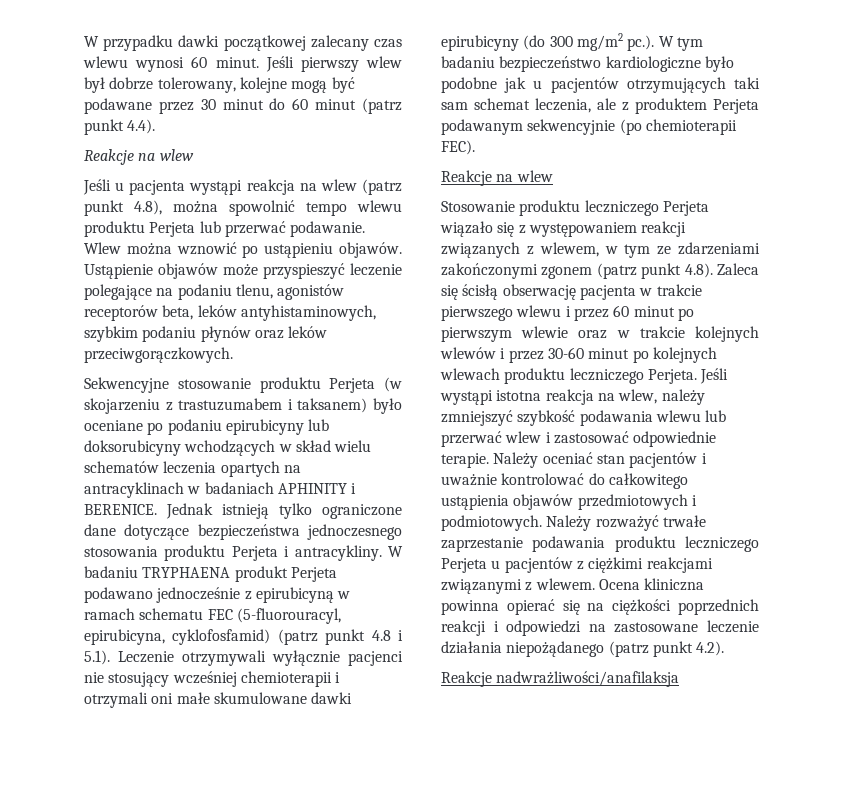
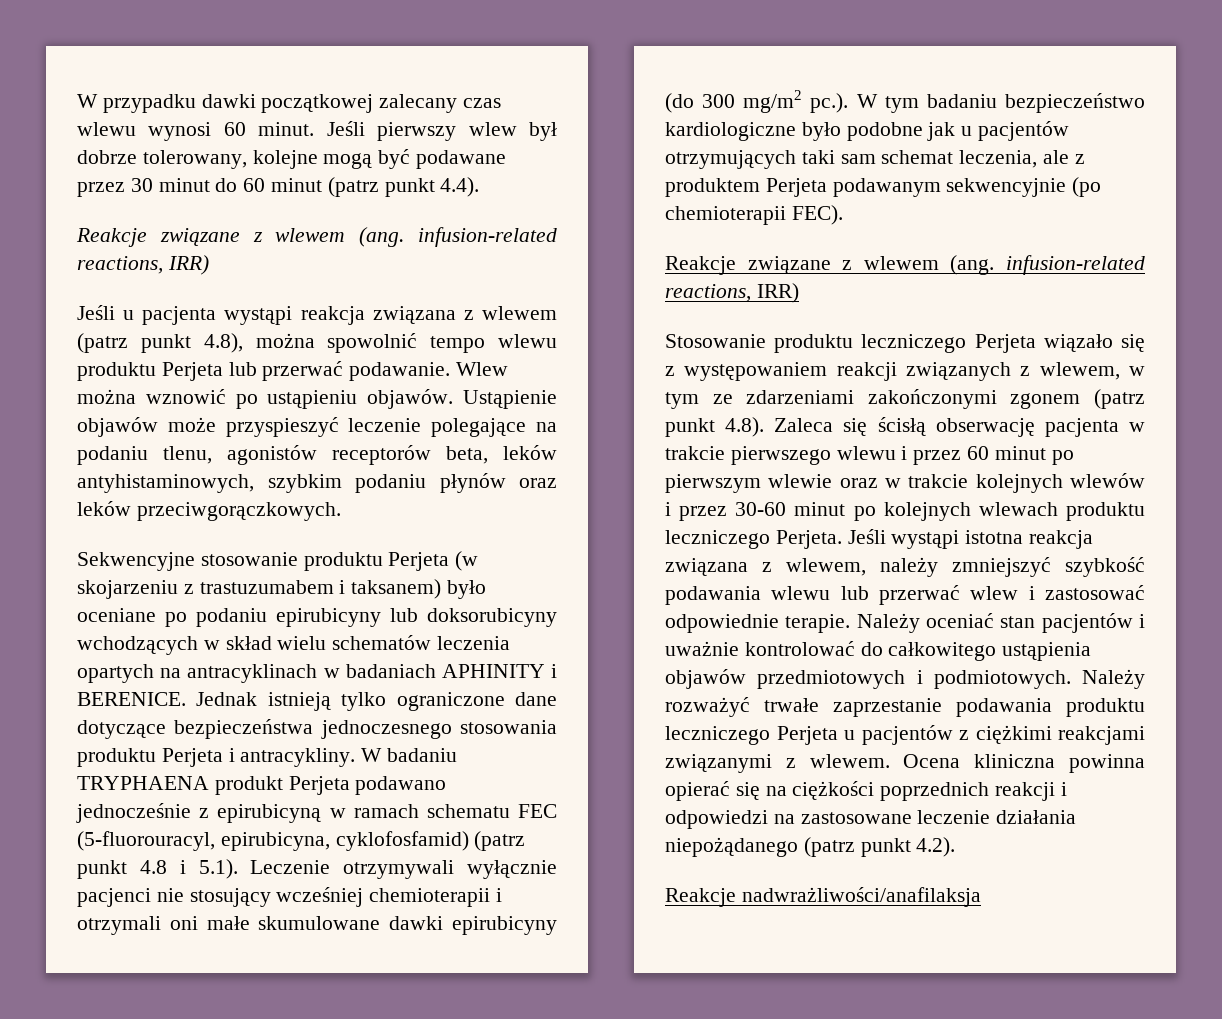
  Jeśli pierwszy wlew był dobrze tolerowany, kolejne mogą być podawane przez 30 minut do 60 minut (patrz punkt 4.4).
- Reakcje na wlew
+ Reakcje związane z wlewem (ang. infusion-related reactions, IRR)
- Jeśli u pacjenta wystąpi reakcja na wlew (patrz punkt 4.8), można spowolnić tempo wlewu produktu Perjeta lub przerwać podawanie.
+ Jeśli u pacjenta wystąpi reakcja związana z wlewem (patrz punkt 4.8), można spowolnić tempo wlewu produktu Perjeta lub przerwać podawanie.
  W badaniu TRYPHAENA produkt Perjeta podawano jednocześnie z epirubicyną w ramach schematu FEC (5-fluorouracyl, epirubicyna, cyklofosfamid) (patrz punkt 4.8 i 5.1). Leczenie otrzymywali wyłącznie pacjenci nie stosujący wcześniej chemioterapii i otrzymali oni małe skumulowane dawki epirubicyny (do 300 mg/m2 pc.). W tym badaniu bezpieczeństwo kardiologiczne było podobne jak u pacjentów otrzymujących taki sam schemat leczenia, ale z produktem Perjeta podawanym sekwencyjnie (po chemioterapii FEC).
- Reakcje na wlew
+ Reakcje związane z wlewem (ang. infusion-related reactions, IRR)
- Jeśli wystąpi istotna reakcja na wlew, należy zmniejszyć szybkość podawania wlewu lub przerwać wlew i zastosować odpowiednie terapie.
+ Jeśli wystąpi istotna reakcja związana z wlewem, należy zmniejszyć szybkość podawania wlewu lub przerwać wlew i zastosować odpowiednie terapie.

